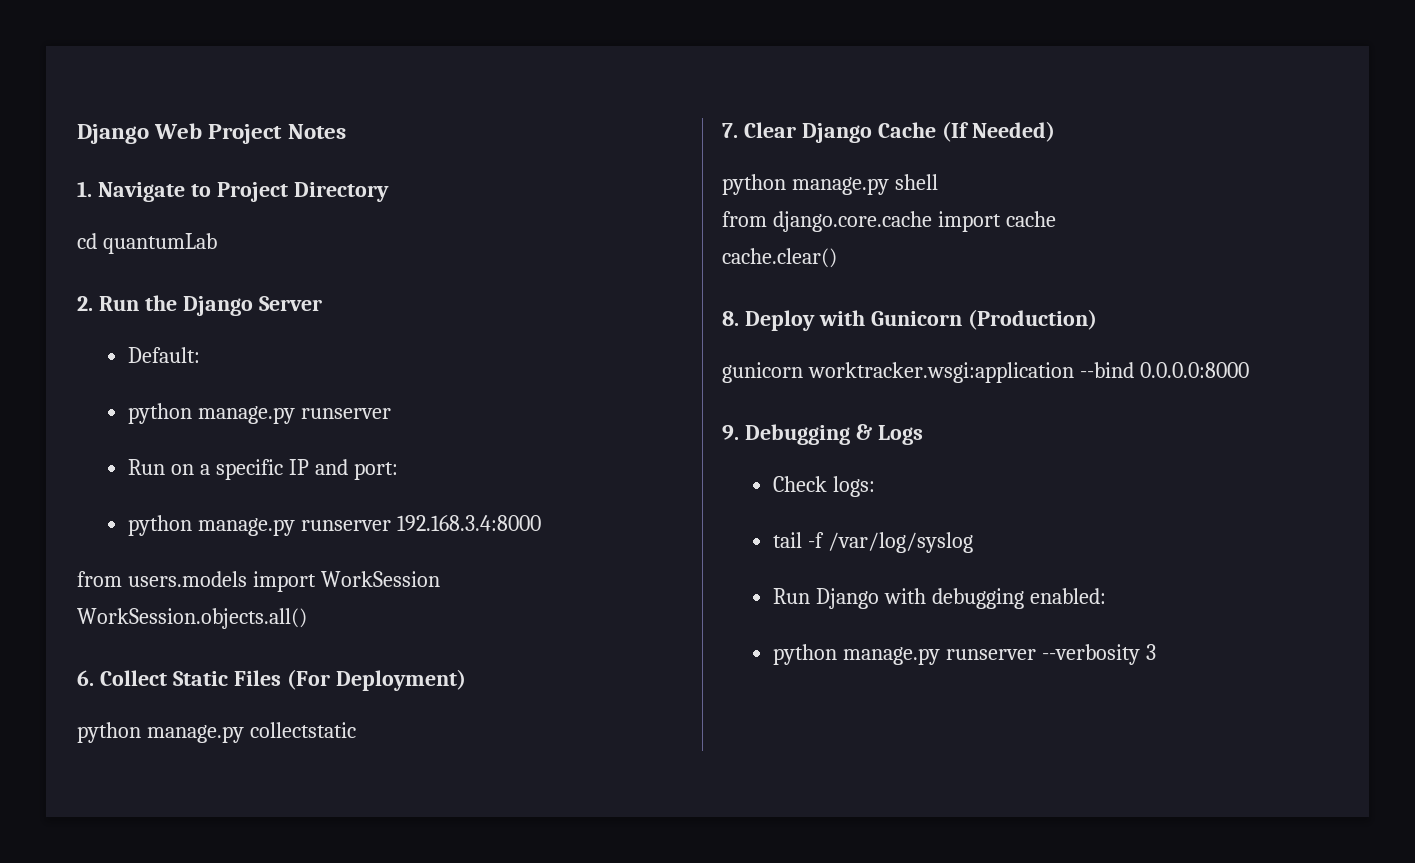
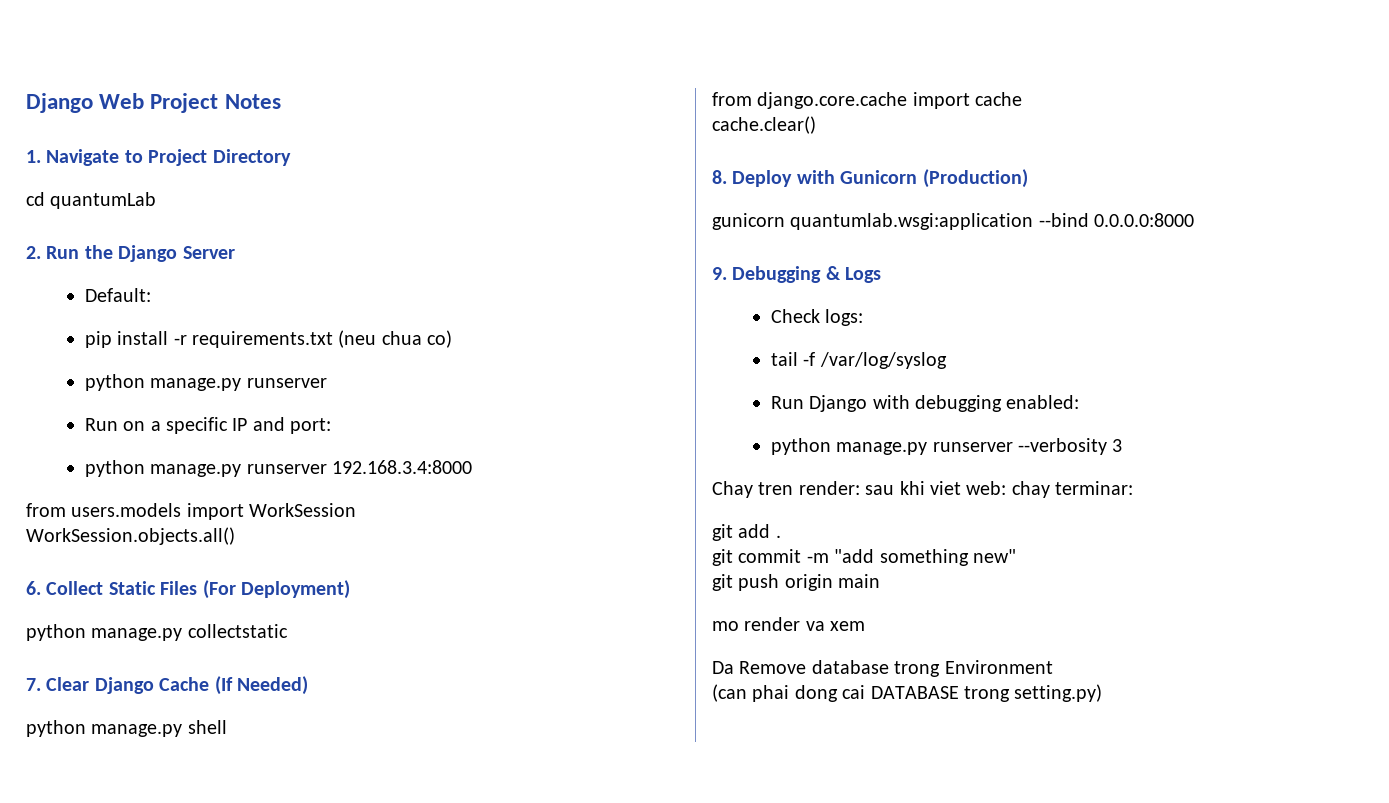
+ pip install -r requirements.txt (neu chua co)
- gunicorn worktracker.wsgi:application --bind 0.0.0.0:8000
+ gunicorn quantumlab.wsgi:application --bind 0.0.0.0:8000
+ Chay tren render: sau khi viet web: chay terminar:
+ git add .
+ git commit -m "add something new"
+ git push origin main
+ mo render va xem
+ Da Remove database trong Environment
+ (can phai dong cai DATABASE trong setting.py)

